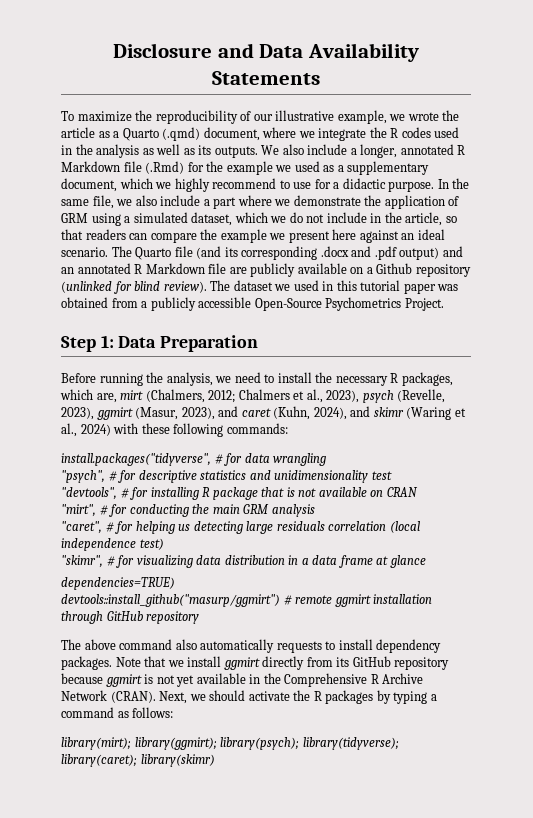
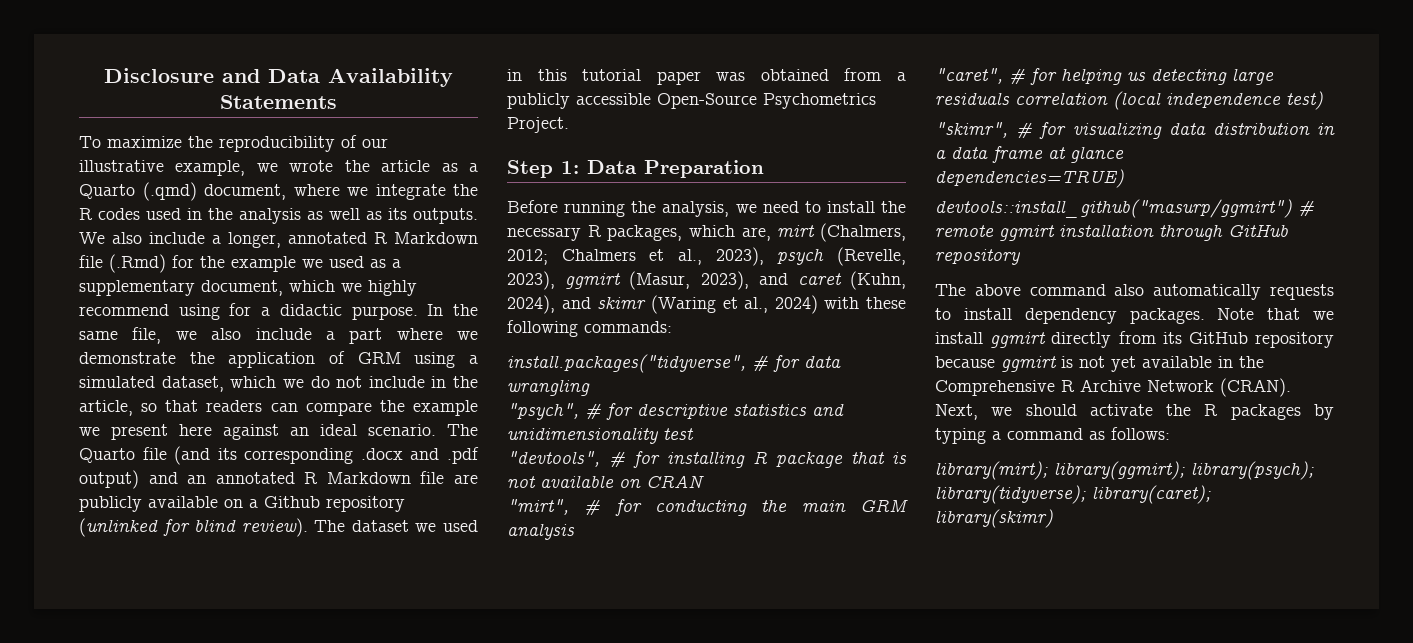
- We also include a longer, annotated R Markdown file (.Rmd) for the example we used as a supplementary document, which we highly recommend to use for a didactic purpose.
+ We also include a longer, annotated R Markdown file (.Rmd) for the example we used as a supplementary document, which we highly recommend using for a didactic purpose.

